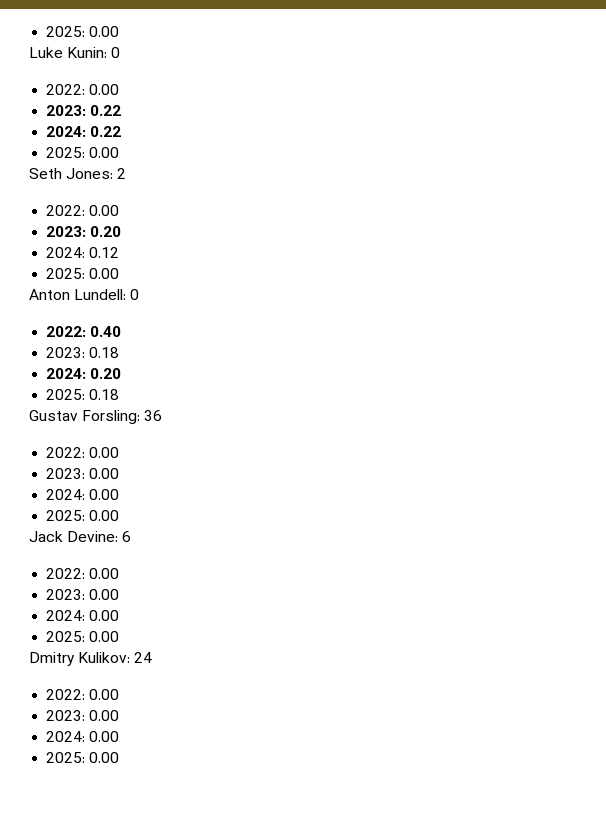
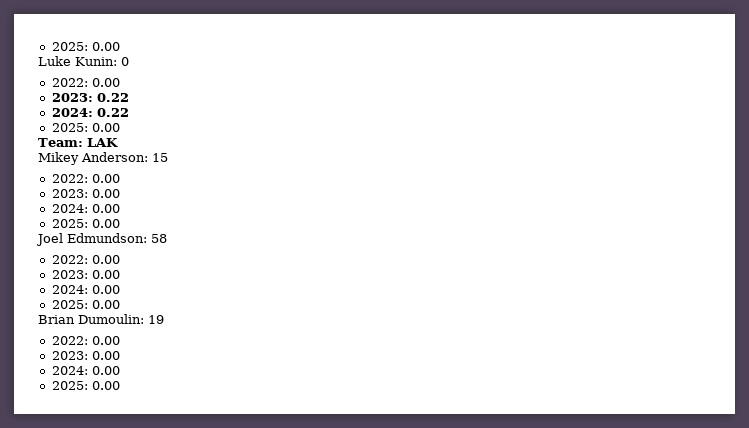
- Seth Jones: 2
- 2022: 0.00
- 2023: 0.20
- 2024: 0.12
- 2025: 0.00
- Anton Lundell: 0
- 2022: 0.40
- 2023: 0.18
- 2024: 0.20
- 2025: 0.18
- Gustav Forsling: 36
+ Team: LAK
+ Mikey Anderson: 15
  2022: 0.00
  2023: 0.00
  2024: 0.00
  2025: 0.00
- Jack Devine: 6
+ Joel Edmundson: 58
  2022: 0.00
  2023: 0.00
  2024: 0.00
  2025: 0.00
- Dmitry Kulikov: 24
+ Brian Dumoulin: 19

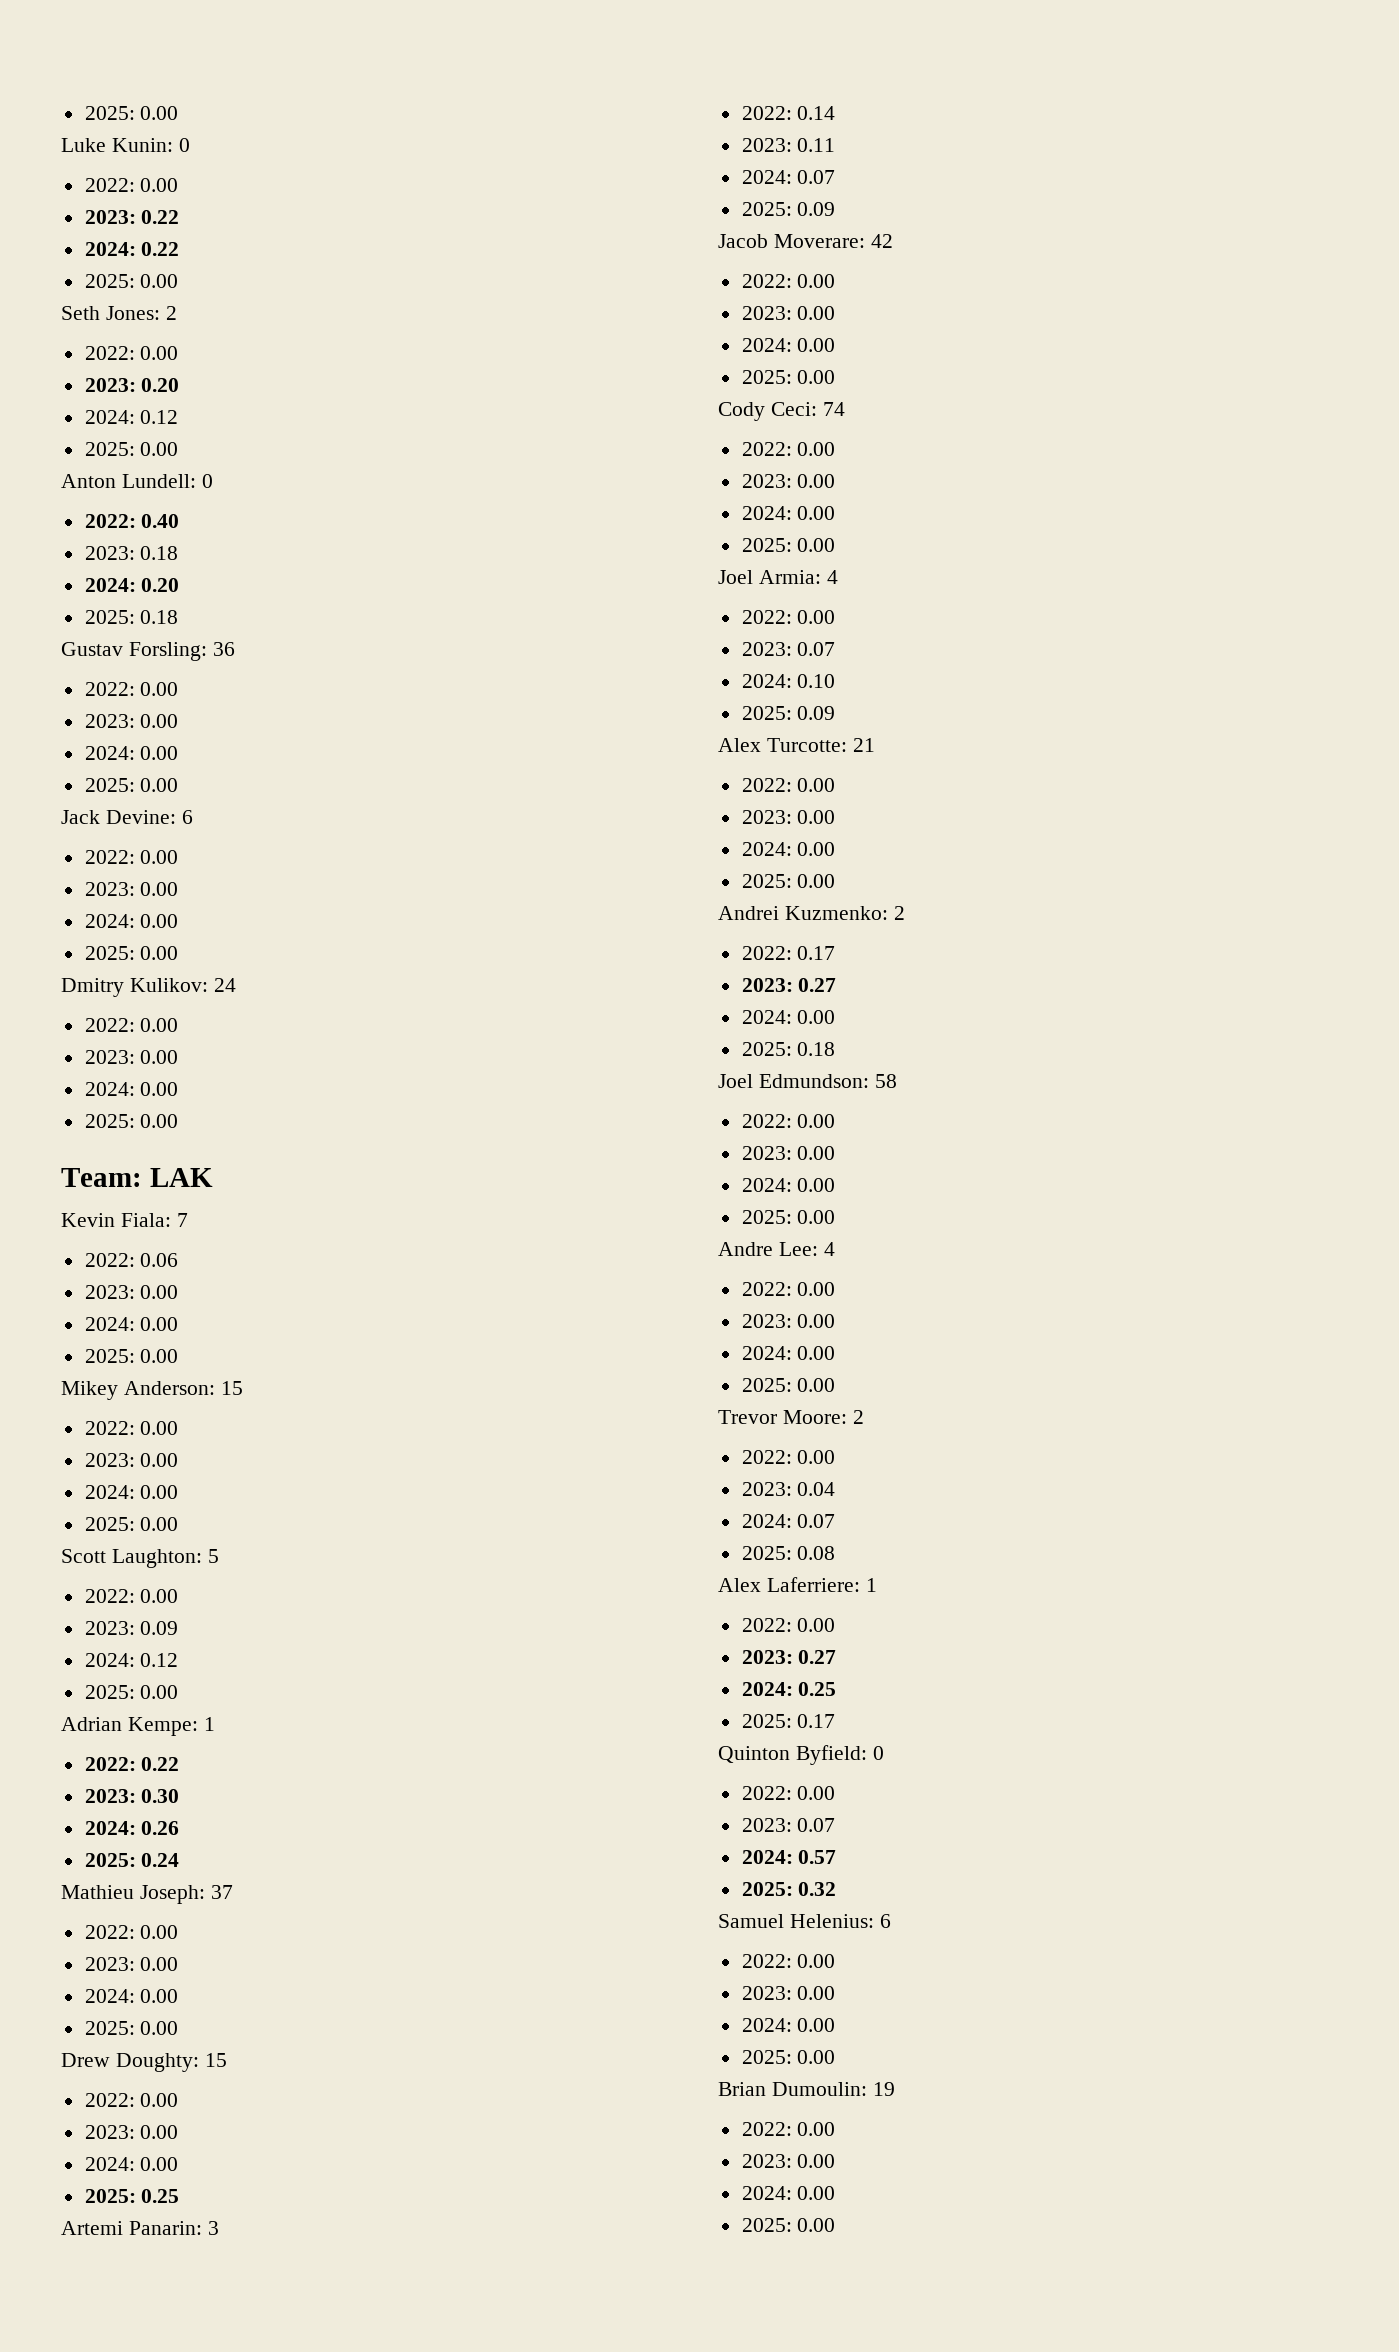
+ Seth Jones: 2
+ 2022: 0.00
+ 2023: 0.20
+ 2024: 0.12
+ 2025: 0.00
+ Anton Lundell: 0
+ 2022: 0.40
+ 2023: 0.18
+ 2024: 0.20
+ 2025: 0.18
+ Gustav Forsling: 36
+ 2022: 0.00
+ 2023: 0.00
+ 2024: 0.00
+ 2025: 0.00
+ Jack Devine: 6
+ 2022: 0.00
+ 2023: 0.00
+ 2024: 0.00
+ 2025: 0.00
+ Dmitry Kulikov: 24
+ 2022: 0.00
+ 2023: 0.00
+ 2024: 0.00
+ 2025: 0.00
  Team: LAK
+ Kevin Fiala: 7
+ 2022: 0.06
+ 2023: 0.00
+ 2024: 0.00
+ 2025: 0.00
+ Scott Laughton: 5
+ 2022: 0.00
+ 2023: 0.09
+ 2024: 0.12
+ 2025: 0.00
+ Adrian Kempe: 1
+ 2022: 0.22
+ 2023: 0.30
+ 2024: 0.26
+ 2025: 0.24
+ Mathieu Joseph: 37
+ 2022: 0.00
+ 2023: 0.00
+ 2024: 0.00
+ 2025: 0.00
+ Drew Doughty: 15
+ 2022: 0.00
+ 2023: 0.00
+ 2024: 0.00
+ 2025: 0.25
+ Artemi Panarin: 3
+ 2022: 0.14
+ 2023: 0.11
+ 2024: 0.07
+ 2025: 0.09
+ Jacob Moverare: 42
+ 2022: 0.00
+ 2023: 0.00
+ 2024: 0.00
+ 2025: 0.00
+ Cody Ceci: 74
+ 2022: 0.00
+ 2023: 0.00
+ 2024: 0.00
+ 2025: 0.00
+ Joel Armia: 4
+ 2022: 0.00
+ 2023: 0.07
+ 2024: 0.10
+ 2025: 0.09
+ Alex Turcotte: 21
+ 2022: 0.00
+ 2023: 0.00
+ 2024: 0.00
+ 2025: 0.00
+ Andrei Kuzmenko: 2
+ 2022: 0.17
+ 2023: 0.27
+ 2024: 0.00
+ 2025: 0.18
+ Andre Lee: 4
+ 2022: 0.00
+ 2023: 0.00
+ 2024: 0.00
+ 2025: 0.00
+ Trevor Moore: 2
+ 2022: 0.00
+ 2023: 0.04
+ 2024: 0.07
+ 2025: 0.08
+ Alex Laferriere: 1
+ 2022: 0.00
+ 2023: 0.27
+ 2024: 0.25
+ 2025: 0.17
+ Quinton Byfield: 0
+ 2022: 0.00
+ 2023: 0.07
+ 2024: 0.57
+ 2025: 0.32
+ Samuel Helenius: 6
+ 2022: 0.00
+ 2023: 0.00
+ 2024: 0.00
+ 2025: 0.00

